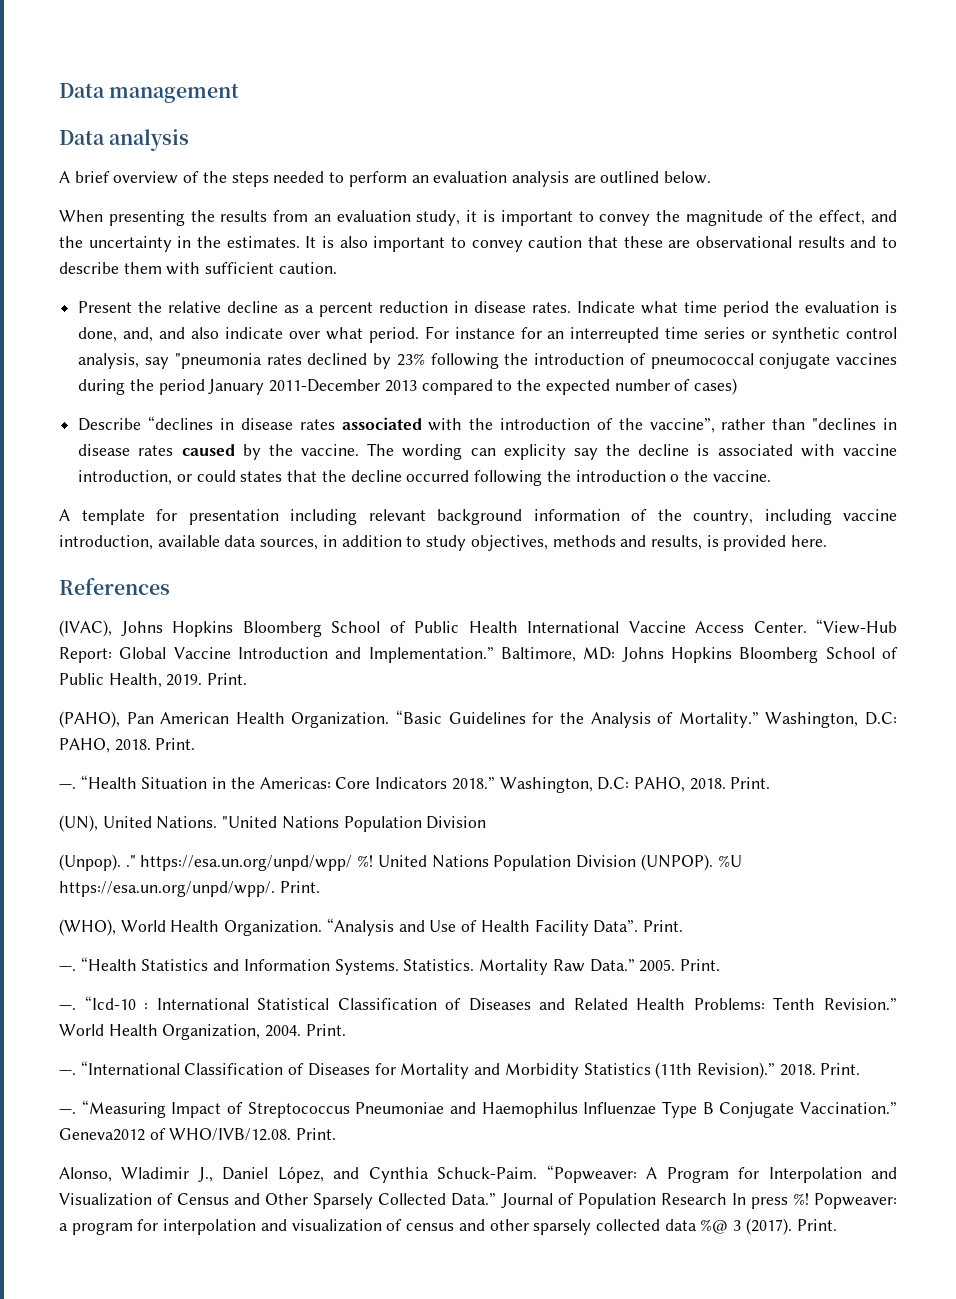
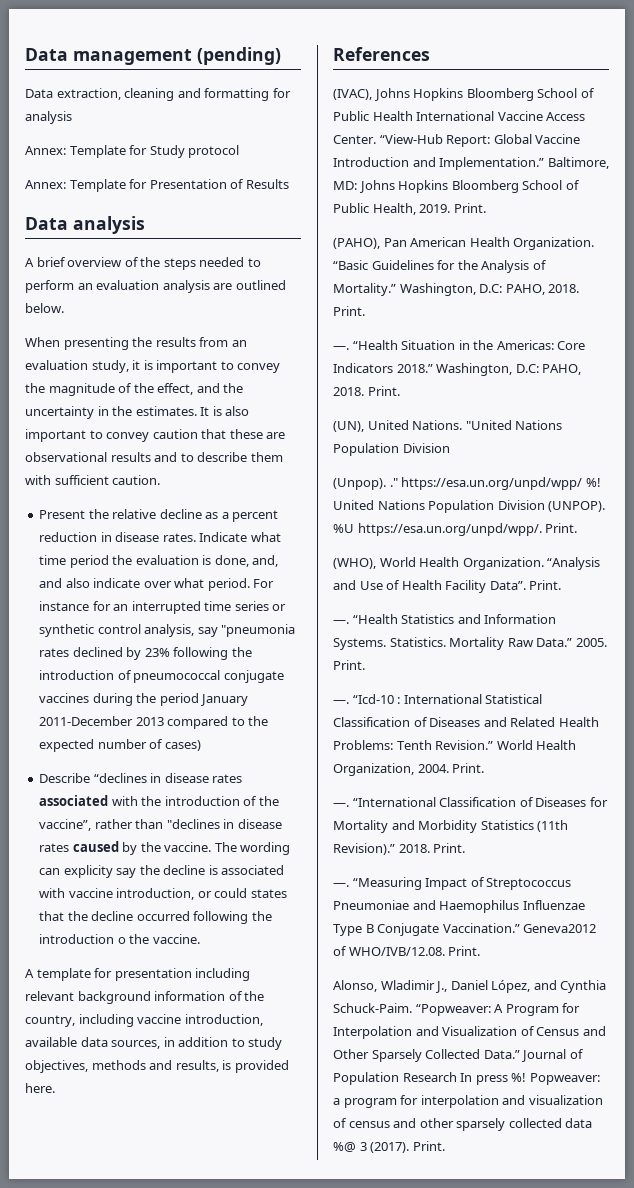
- Data management
+ Data management (pending)
+ Data extraction, cleaning and formatting for analysis
+ Annex: Template for Study protocol
+ Annex: Template for Presentation of Results
- For instance for an interreupted time series or synthetic control analysis, say "pneumonia rates declined by 23% following the introduction of pneumococcal conjugate vaccines during the period January 2011-December 2013 compared to the expected number of cases)
+ For instance for an interrupted time series or synthetic control analysis, say "pneumonia rates declined by 23% following the introduction of pneumococcal conjugate vaccines during the period January 2011-December 2013 compared to the expected number of cases)

